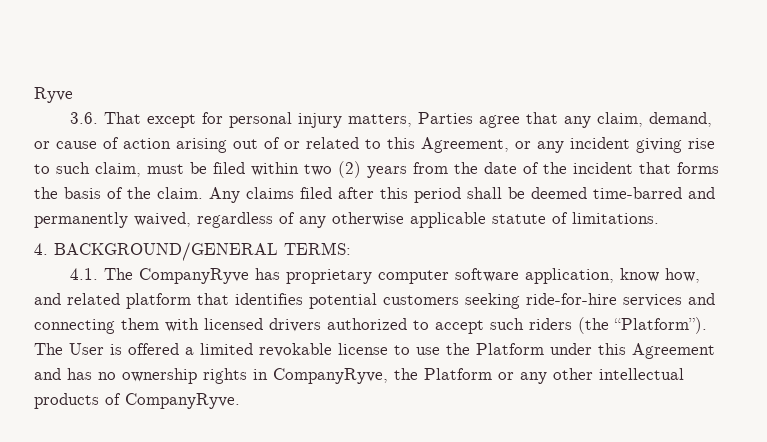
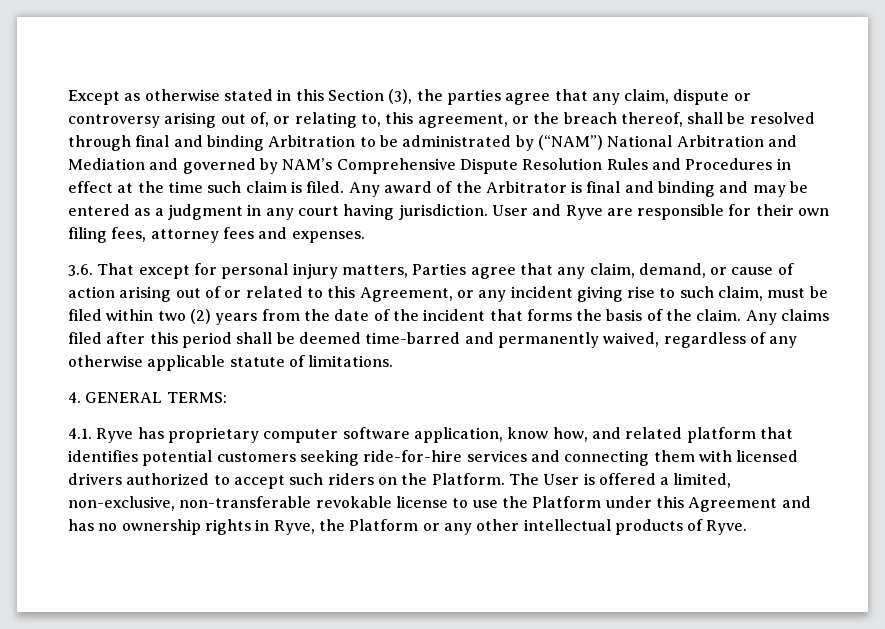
- Ryve
+ Except as otherwise stated in this Section (3), the parties agree that any claim, dispute or controversy arising out of, or relating to, this agreement, or the breach thereof, shall be resolved through final and binding Arbitration to be administrated by (“NAM”) National Arbitration and Mediation and governed by NAM’s Comprehensive Dispute Resolution Rules and Procedures in effect at the time such claim is filed. Any award of the Arbitrator is final and binding and may be entered as a judgment in any court having jurisdiction. User and Ryve are responsible for their own filing fees, attorney fees and expenses.
- 4. BACKGROUND/GENERAL TERMS:
+ 4. GENERAL TERMS:
- 4.1. The CompanyRyve has proprietary computer software application, know how, and related platform that identifies potential customers seeking ride-for-hire services and connecting them with licensed drivers authorized to accept such riders (the “Platform”).
+ 4.1. Ryve has proprietary computer software application, know how, and related platform that identifies potential customers seeking ride-for-hire services and connecting them with licensed drivers authorized to accept such riders on the Platform.
- The User is offered a limited revokable license to use the Platform under this Agreement and has no ownership rights in CompanyRyve, the Platform or any other intellectual products of CompanyRyve.
+ The User is offered a limited, non-exclusive, non-transferable revokable license to use the Platform under this Agreement and has no ownership rights in Ryve, the Platform or any other intellectual products of Ryve.

